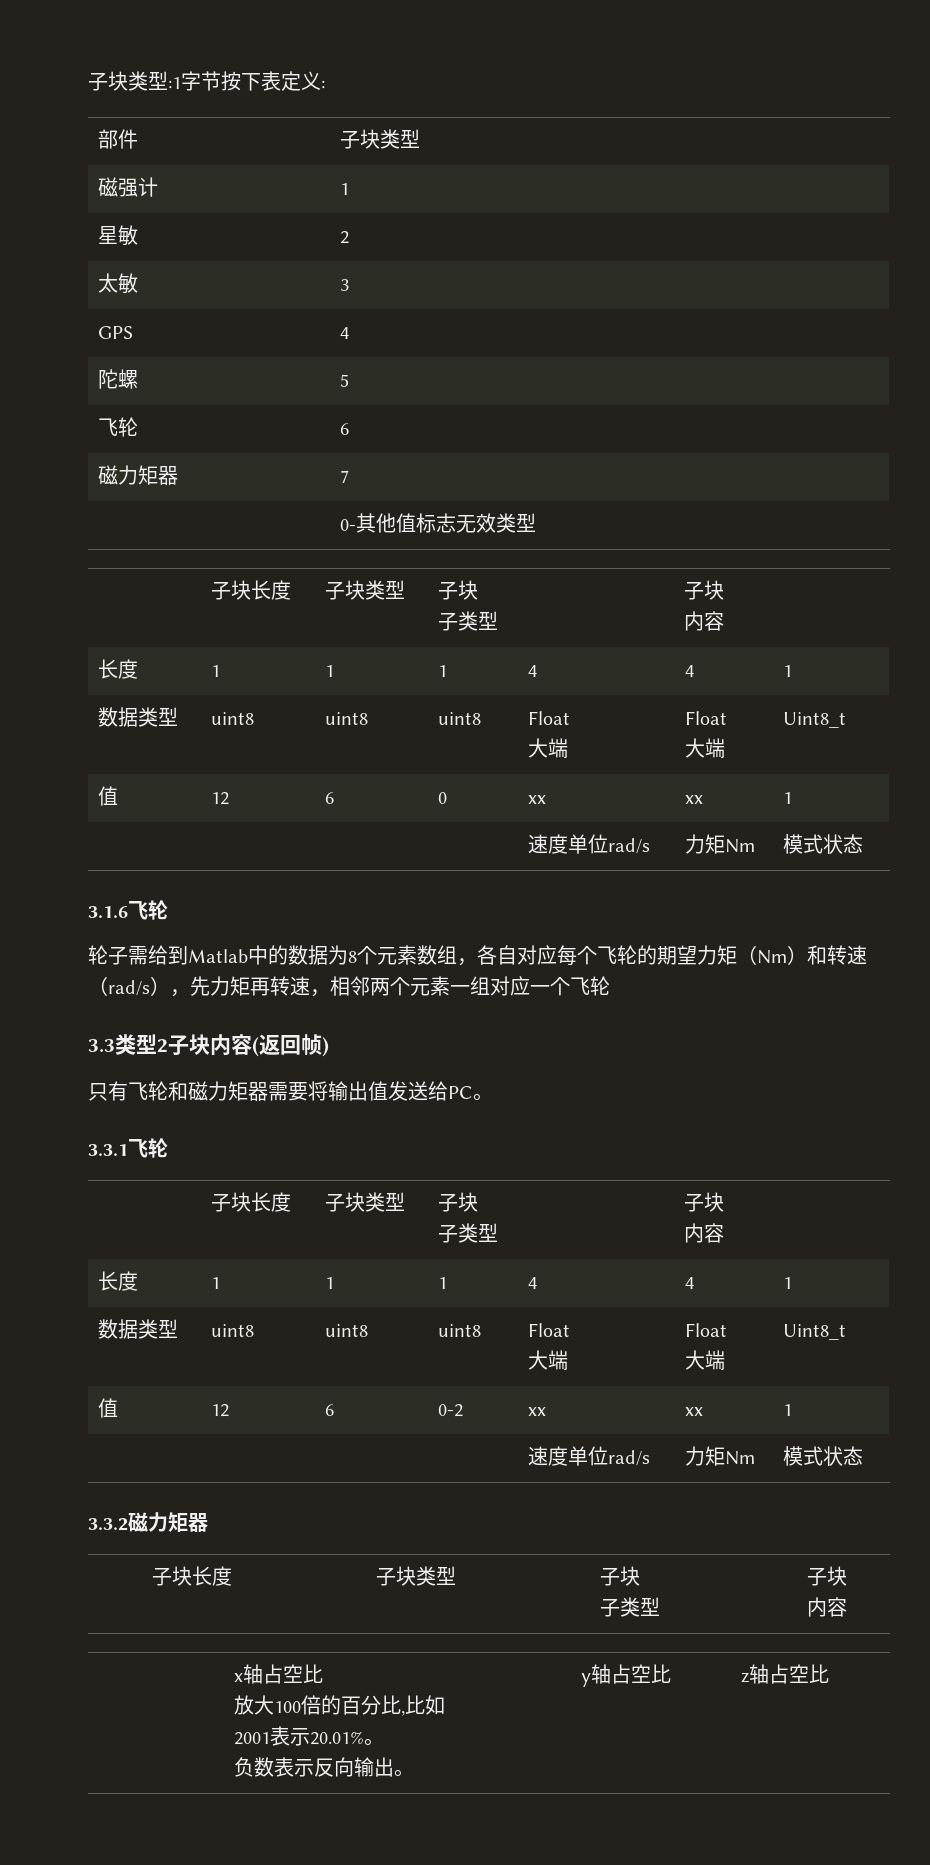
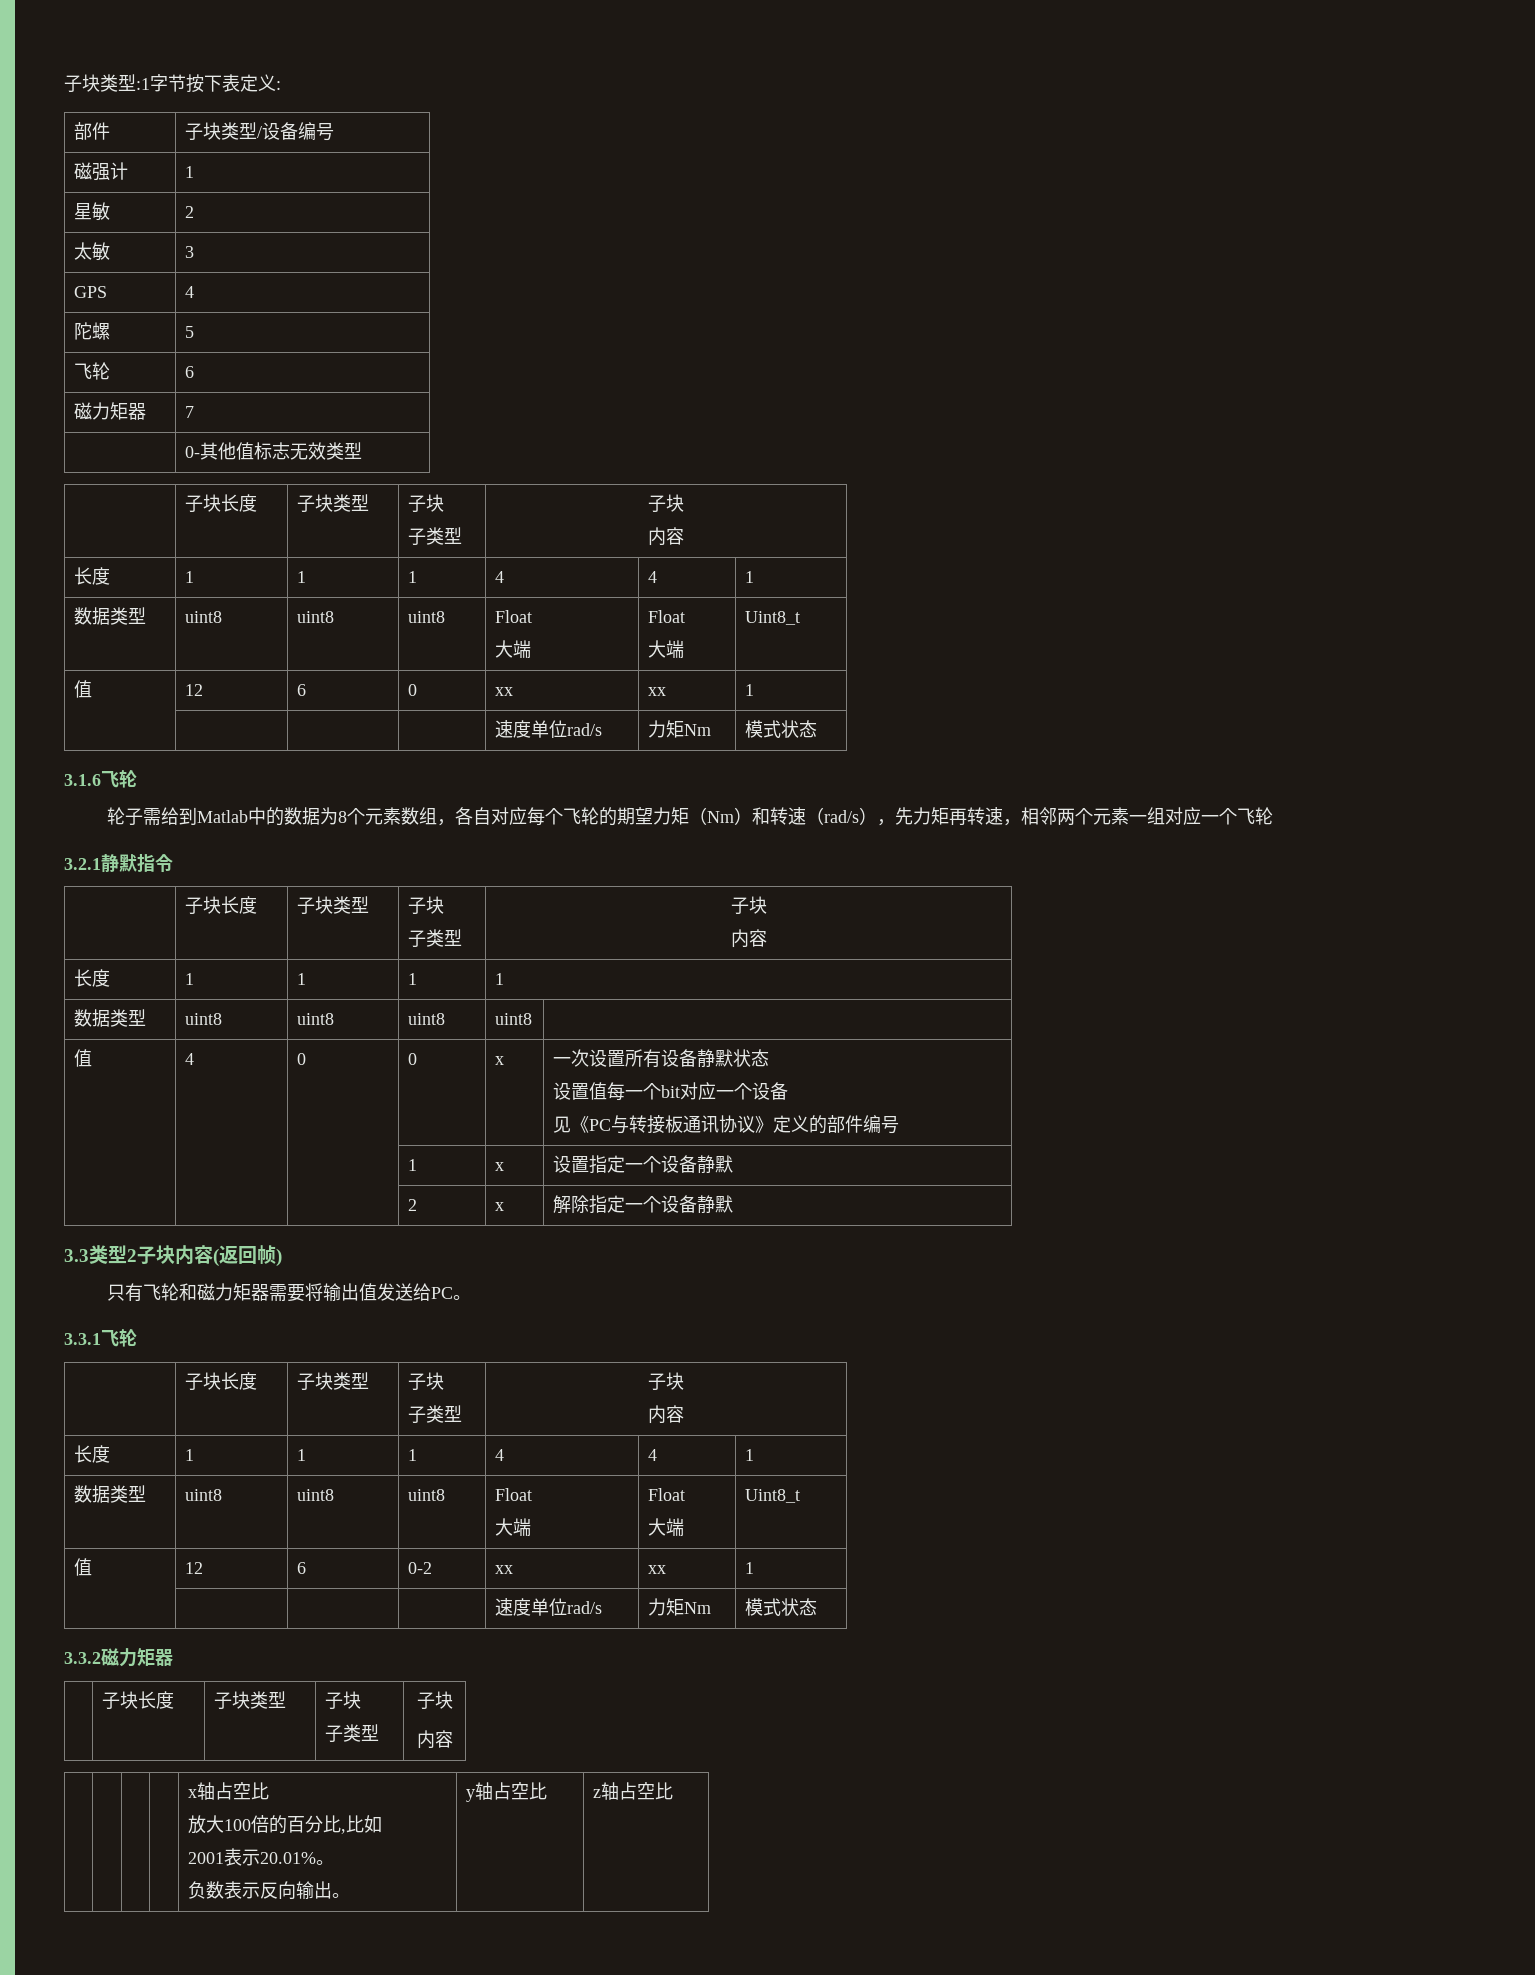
- 部件 | 子块类型
+ 部件 | 子块类型/设备编号
+ 3.2.1静默指令
+ | 子块长度 | 子块类型 | 子块
+ 子类型 | 子块
+ 内容
+ 长度 | 1 | 1 | 1 | 1
+ 数据类型 | uint8 | uint8 | uint8 | uint8 |
+ 值 | 4 | 0 | 0 | x | 一次设置所有设备静默状态
+ 设置值每一个bit对应一个设备
+ 见《PC与转接板通讯协议》定义的部件编号
+ | | | 1 | x | 设置指定一个设备静默
+ | | | 2 | x | 解除指定一个设备静默

